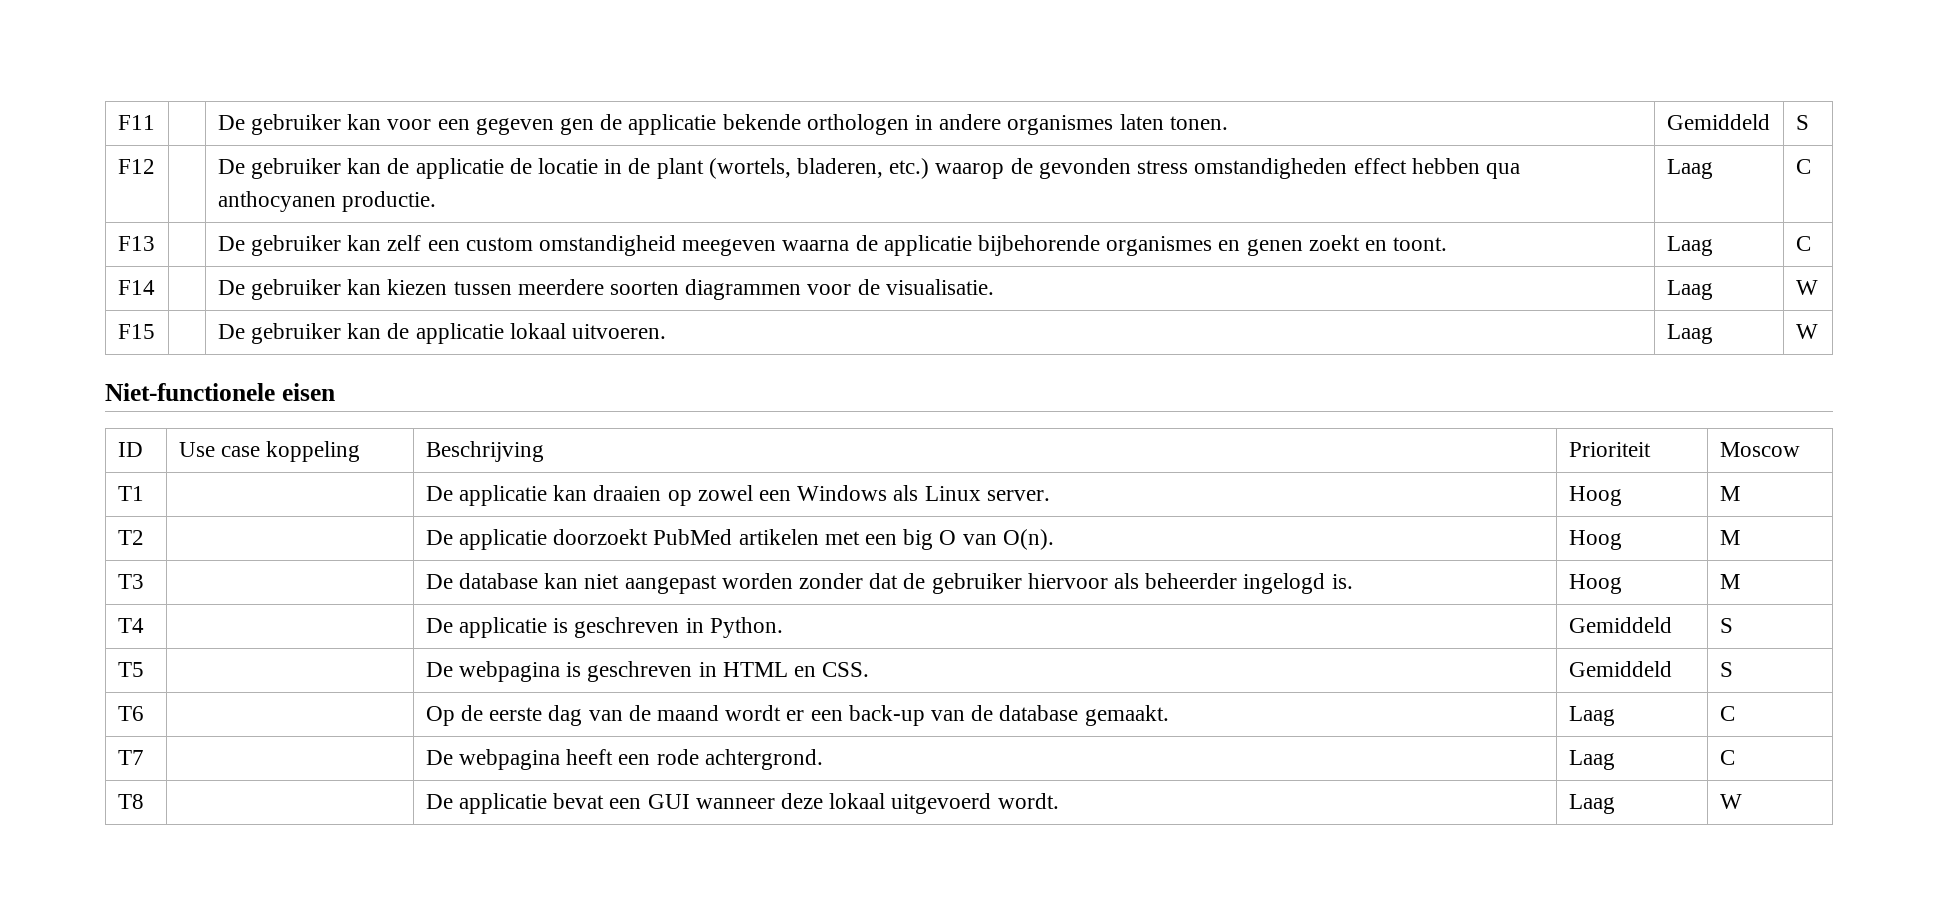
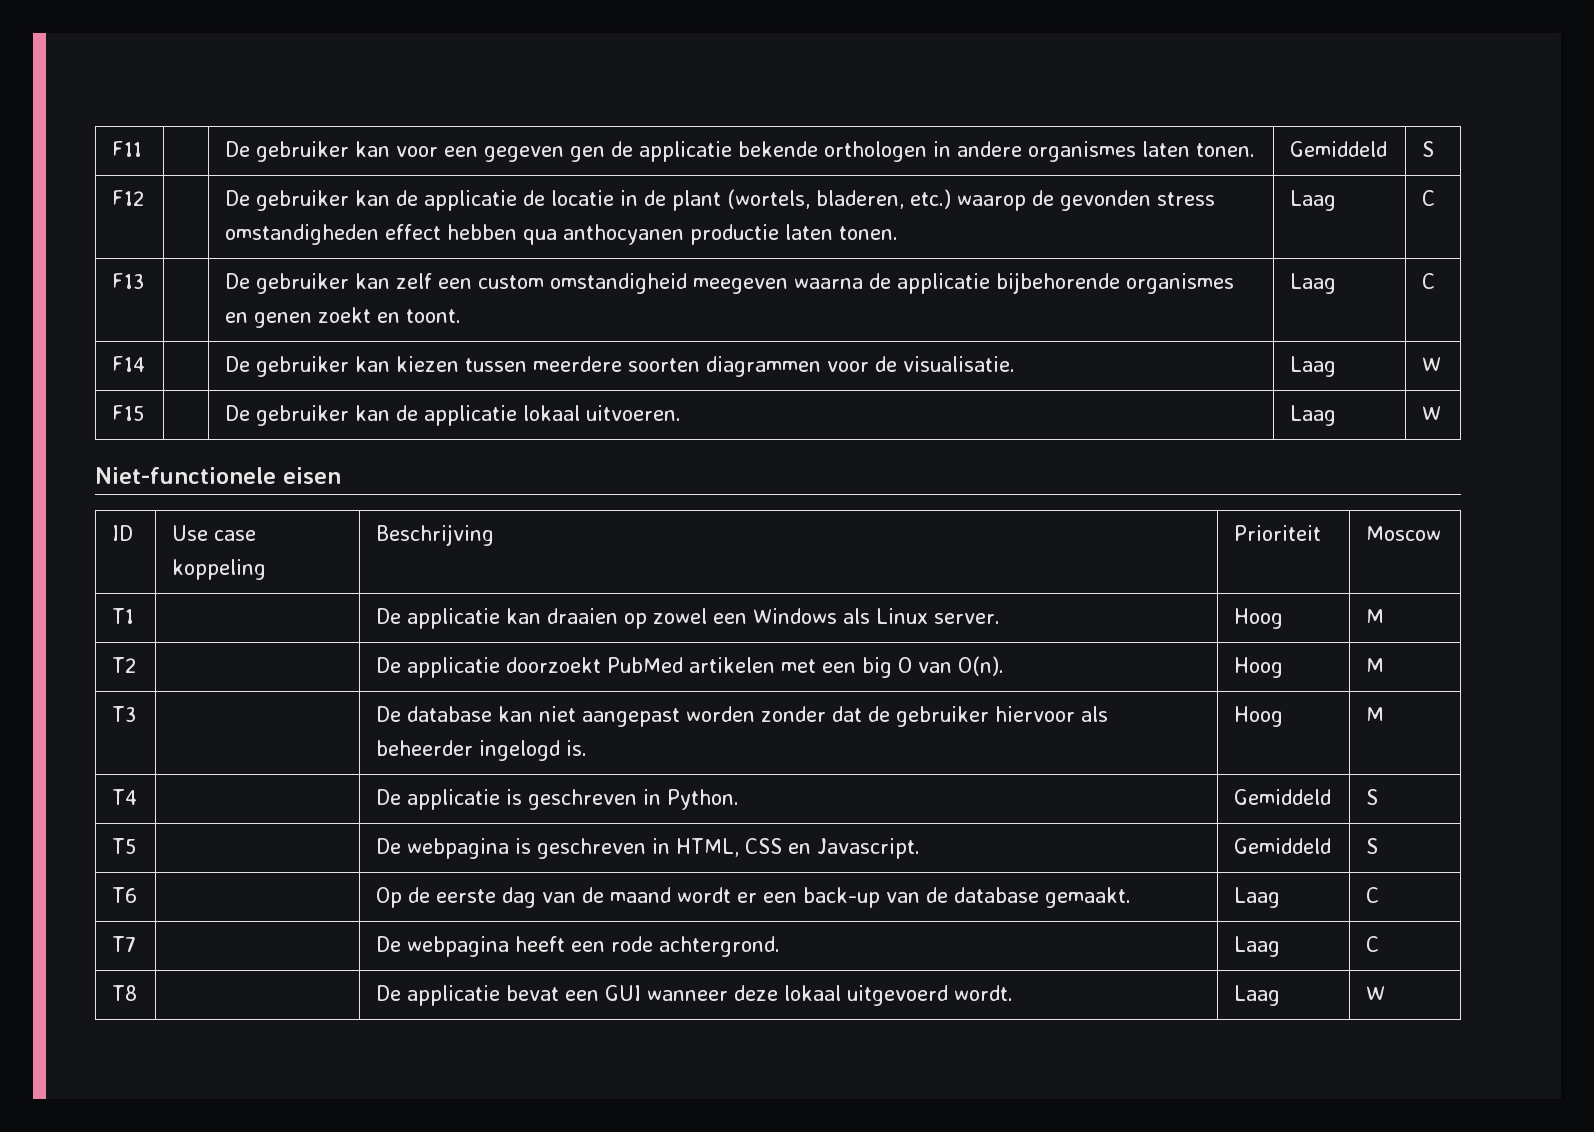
- F12 | | De gebruiker kan de applicatie de locatie in de plant (wortels, bladeren, etc.) waarop de gevonden stress omstandigheden effect hebben qua anthocyanen productie. | Laag | C
+ F12 | | De gebruiker kan de applicatie de locatie in de plant (wortels, bladeren, etc.) waarop de gevonden stress omstandigheden effect hebben qua anthocyanen productie laten tonen. | Laag | C
- T5 | | De webpagina is geschreven in HTML en CSS. | Gemiddeld | S
+ T5 | | De webpagina is geschreven in HTML, CSS en Javascript. | Gemiddeld | S

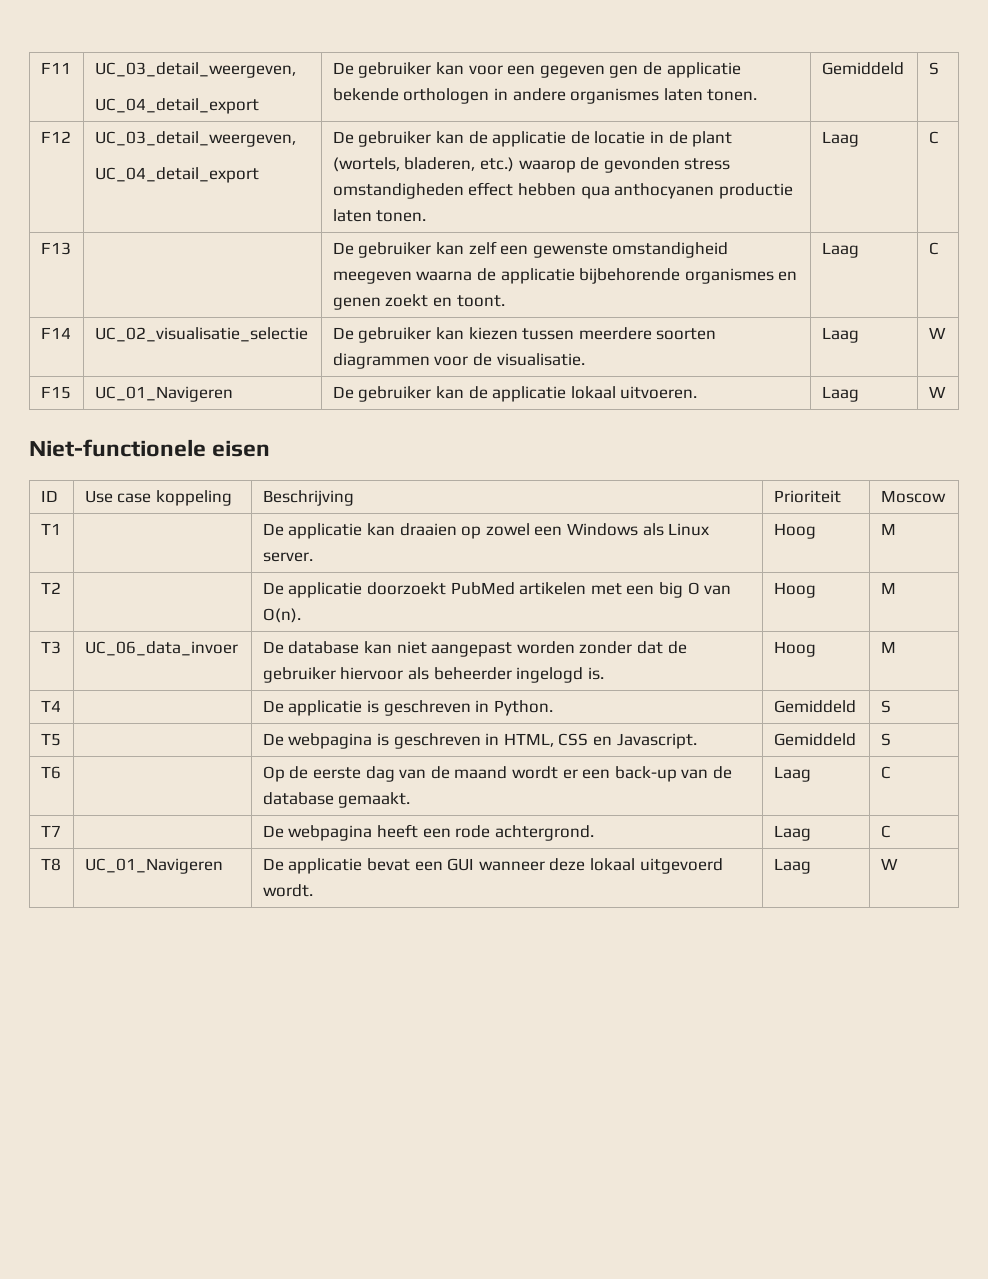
- F11 | | De gebruiker kan voor een gegeven gen de applicatie bekende orthologen in andere organismes laten tonen. | Gemiddeld | S
+ F11 | UC_03_detail_weergeven,
+ UC_04_detail_export | De gebruiker kan voor een gegeven gen de applicatie bekende orthologen in andere organismes laten tonen. | Gemiddeld | S
- F12 | | De gebruiker kan de applicatie de locatie in de plant (wortels, bladeren, etc.) waarop de gevonden stress omstandigheden effect hebben qua anthocyanen productie laten tonen. | Laag | C
+ F12 | UC_03_detail_weergeven,
+ UC_04_detail_export | De gebruiker kan de applicatie de locatie in de plant (wortels, bladeren, etc.) waarop de gevonden stress omstandigheden effect hebben qua anthocyanen productie laten tonen. | Laag | C
- F13 | | De gebruiker kan zelf een custom omstandigheid meegeven waarna de applicatie bijbehorende organismes en genen zoekt en toont. | Laag | C
+ F13 | | De gebruiker kan zelf een gewenste omstandigheid meegeven waarna de applicatie bijbehorende organismes en genen zoekt en toont. | Laag | C
- F14 | | De gebruiker kan kiezen tussen meerdere soorten diagrammen voor de visualisatie. | Laag | W
+ F14 | UC_02_visualisatie_selectie | De gebruiker kan kiezen tussen meerdere soorten diagrammen voor de visualisatie. | Laag | W
- F15 | | De gebruiker kan de applicatie lokaal uitvoeren. | Laag | W
+ F15 | UC_01_Navigeren | De gebruiker kan de applicatie lokaal uitvoeren. | Laag | W
- T3 | | De database kan niet aangepast worden zonder dat de gebruiker hiervoor als beheerder ingelogd is. | Hoog | M
+ T3 | UC_06_data_invoer | De database kan niet aangepast worden zonder dat de gebruiker hiervoor als beheerder ingelogd is. | Hoog | M
- T8 | | De applicatie bevat een GUI wanneer deze lokaal uitgevoerd wordt. | Laag | W
+ T8 | UC_01_Navigeren | De applicatie bevat een GUI wanneer deze lokaal uitgevoerd wordt. | Laag | W

